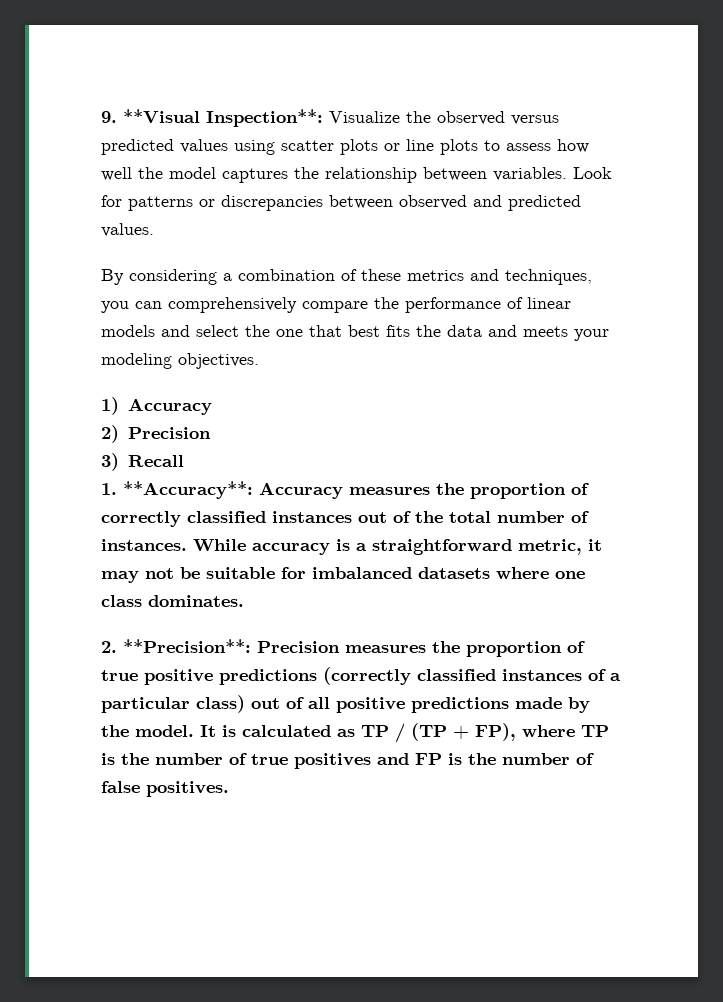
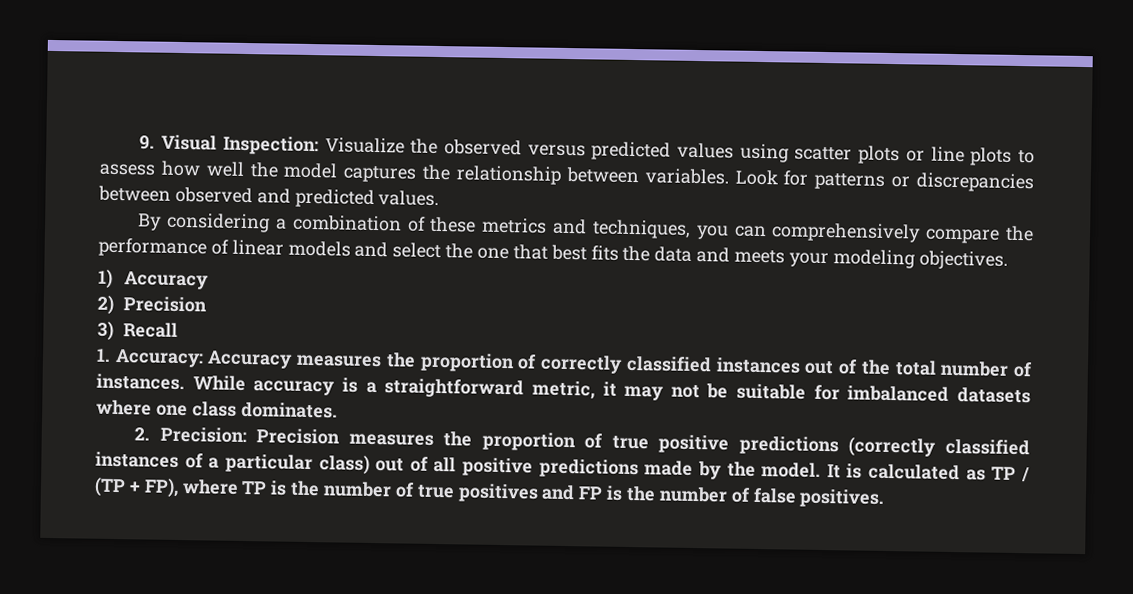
- 9. **Visual Inspection**: Visualize the observed versus predicted values using scatter plots or line plots to assess how well the model captures the relationship between variables.
+ 9. Visual Inspection: Visualize the observed versus predicted values using scatter plots or line plots to assess how well the model captures the relationship between variables.
- 1. **Accuracy**: Accuracy measures the proportion of correctly classified instances out of the total number of instances.
+ 1. Accuracy: Accuracy measures the proportion of correctly classified instances out of the total number of instances.
- 2. **Precision**: Precision measures the proportion of true positive predictions (correctly classified instances of a particular class) out of all positive predictions made by the model.
+ 2. Precision: Precision measures the proportion of true positive predictions (correctly classified instances of a particular class) out of all positive predictions made by the model.

